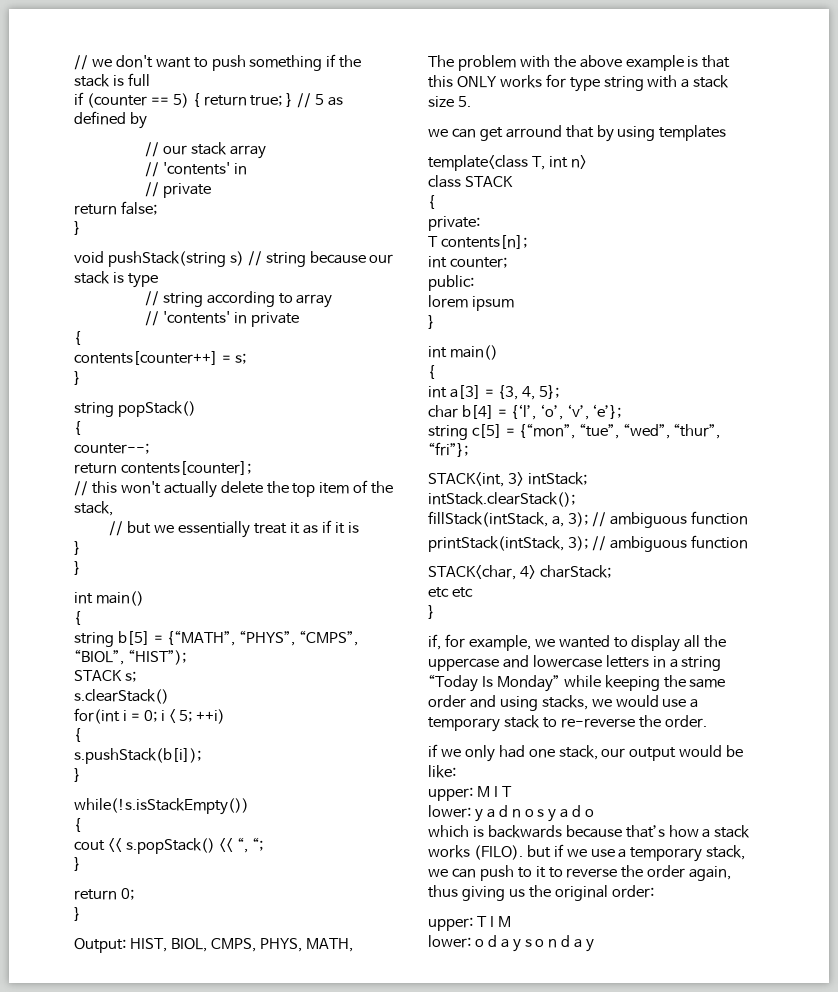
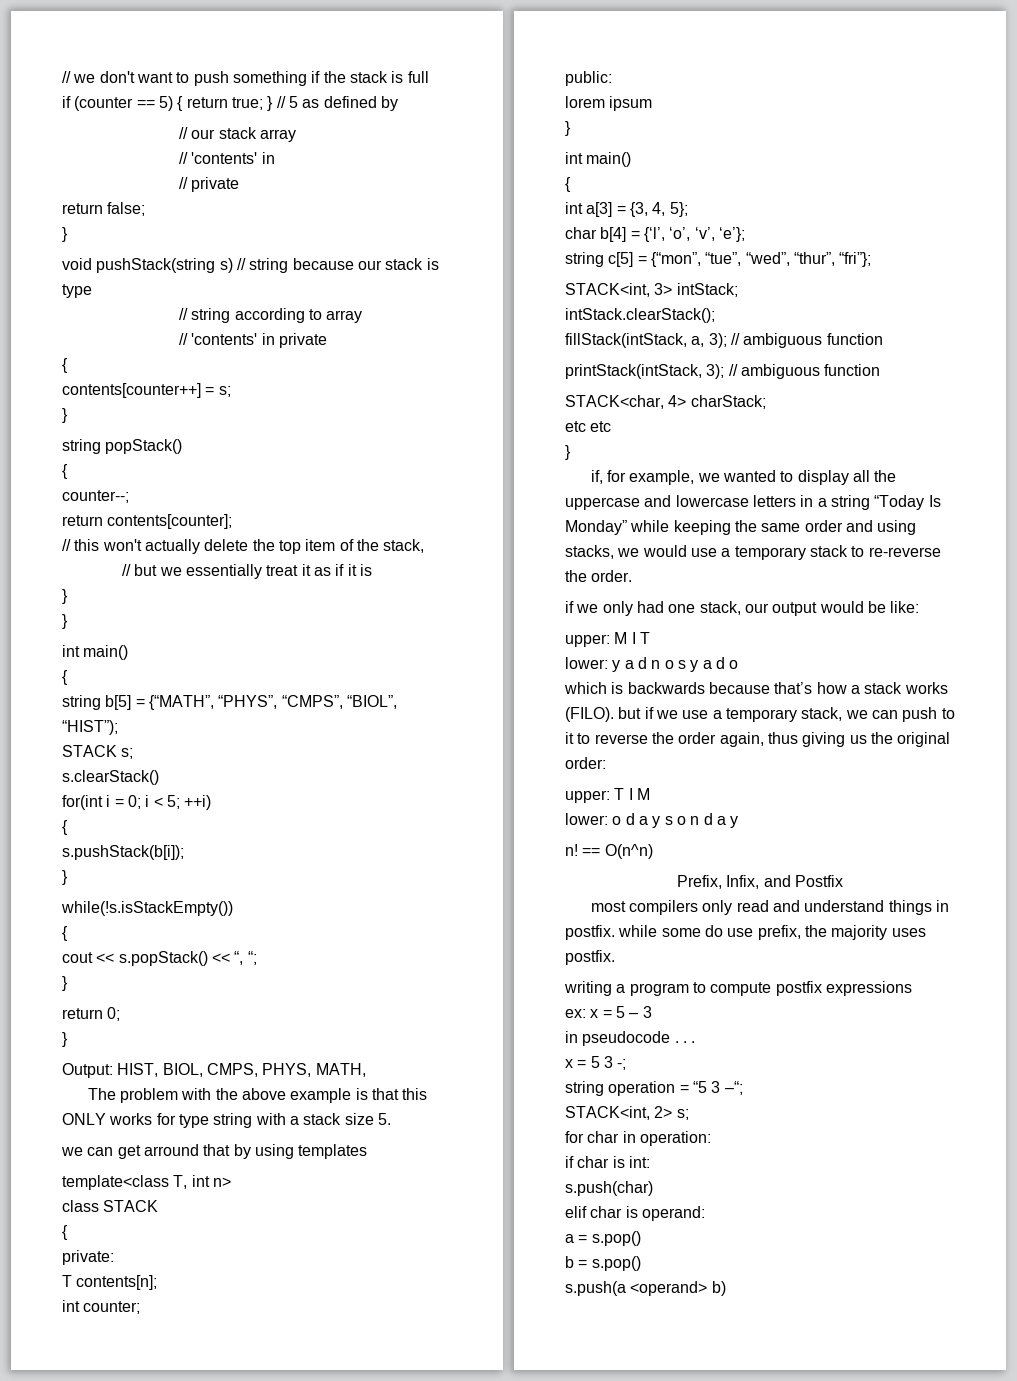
+ n! == O(n^n)
+ Prefix, Infix, and Postfix
+ most compilers only read and understand things in postfix. while some do use prefix, the majority uses postfix.
+ writing a program to compute postfix expressions
+ ex: x = 5 – 3
+ in pseudocode . . .
+ x = 5 3 -;
+ string operation = “5 3 –“;
+ STACK<int, 2> s;
+ for char in operation:
+ if char is int:
+ s.push(char)
+ elif char is operand:
+ a = s.pop()
+ b = s.pop()
+ s.push(a <operand> b)

